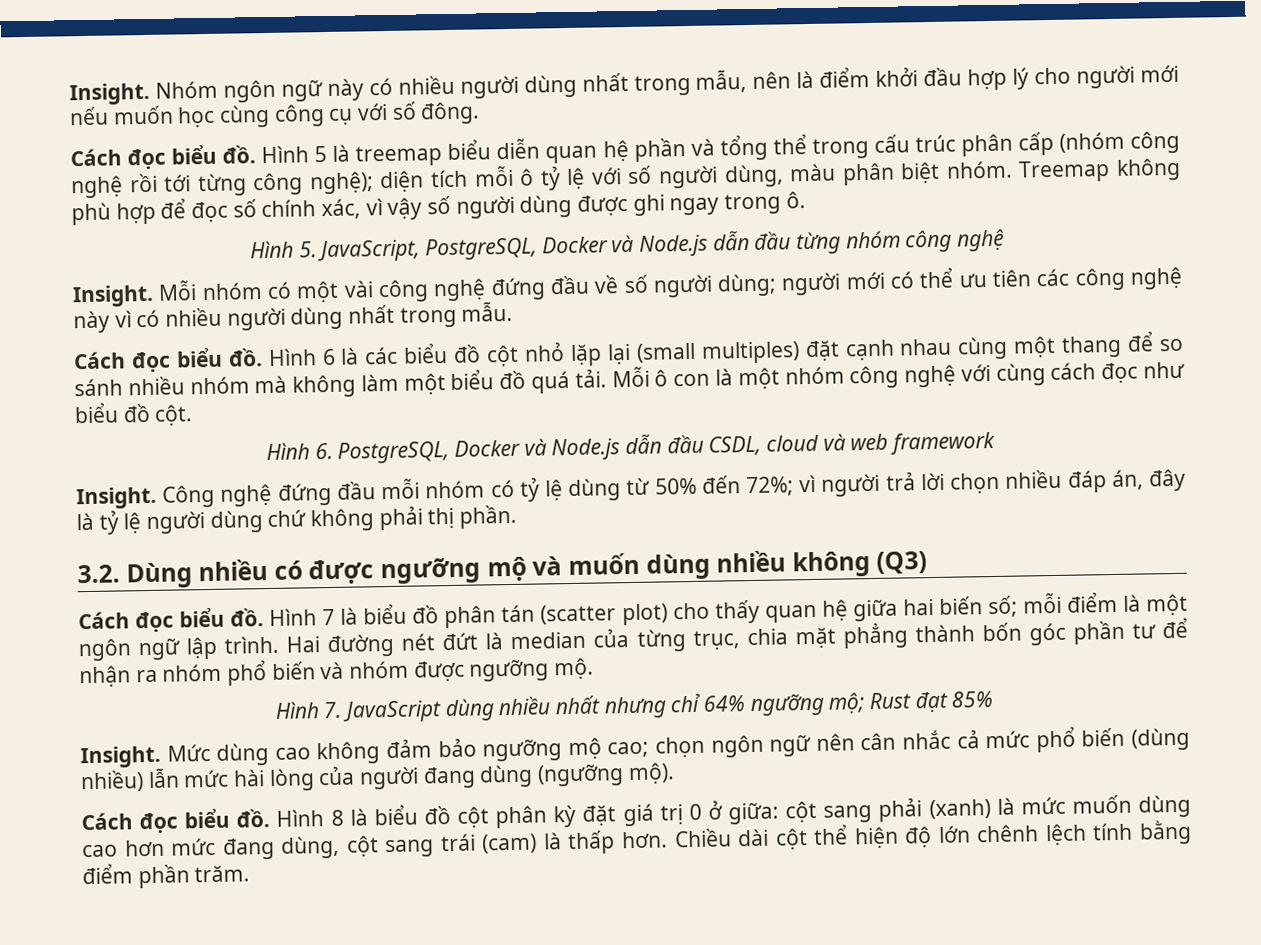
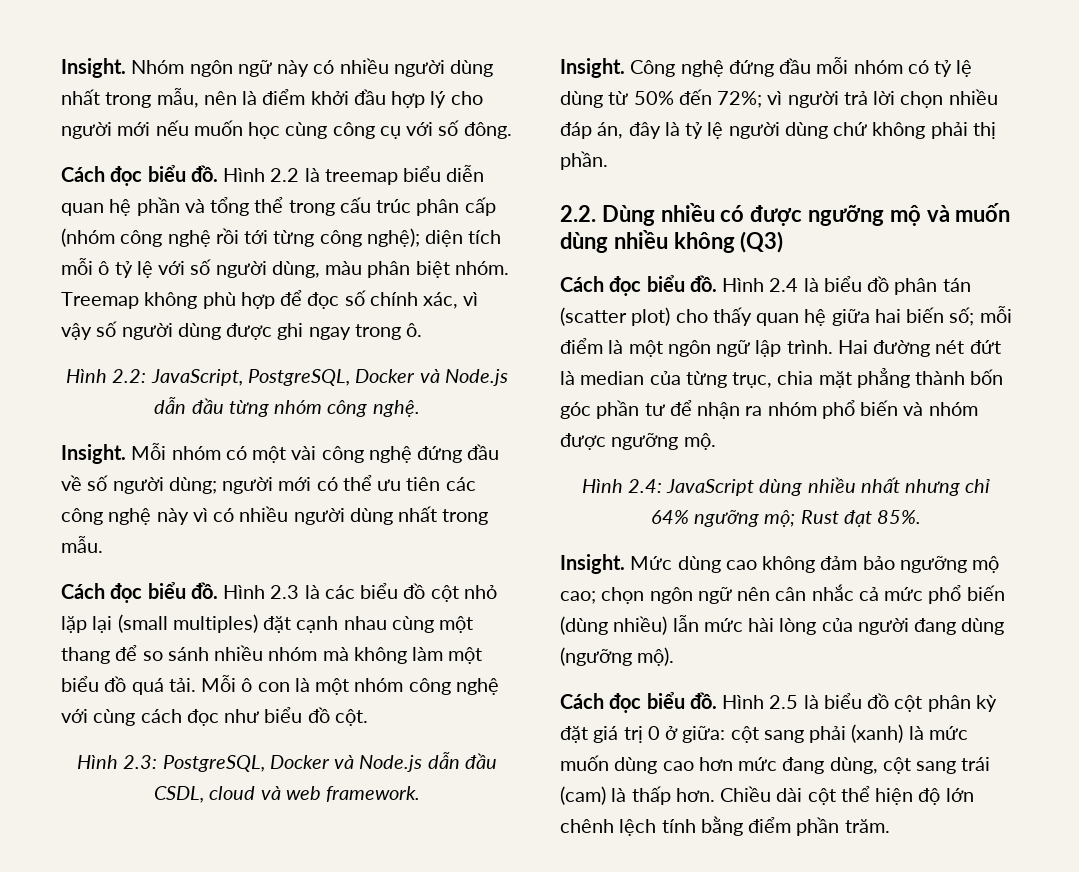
- Hình 5 là treemap biểu diễn quan hệ phần và tổng thể trong cấu trúc phân cấp (nhóm công nghệ rồi tới từng công nghệ); diện tích mỗi ô tỷ lệ với số người dùng, màu phân biệt nhóm.
+ Hình 2.2 là treemap biểu diễn quan hệ phần và tổng thể trong cấu trúc phân cấp (nhóm công nghệ rồi tới từng công nghệ); diện tích mỗi ô tỷ lệ với số người dùng, màu phân biệt nhóm.
- Hình 5. JavaScript, PostgreSQL, Docker và Node.js dẫn đầu từng nhóm công nghệ
+ Hình 2.2: JavaScript, PostgreSQL, Docker và Node.js dẫn đầu từng nhóm công nghệ.
- Hình 6 là các biểu đồ cột nhỏ lặp lại (small multiples) đặt cạnh nhau cùng một thang để so sánh nhiều nhóm mà không làm một biểu đồ quá tải.
+ Hình 2.3 là các biểu đồ cột nhỏ lặp lại (small multiples) đặt cạnh nhau cùng một thang để so sánh nhiều nhóm mà không làm một biểu đồ quá tải.
- Hình 6. PostgreSQL, Docker và Node.js dẫn đầu CSDL, cloud và web framework
+ Hình 2.3: PostgreSQL, Docker và Node.js dẫn đầu CSDL, cloud và web framework.
- 3.2. Dùng nhiều có được ngưỡng mộ và muốn dùng nhiều không (Q3)
+ 2.2. Dùng nhiều có được ngưỡng mộ và muốn dùng nhiều không (Q3)
- Hình 7 là biểu đồ phân tán (scatter plot) cho thấy quan hệ giữa hai biến số; mỗi điểm là một ngôn ngữ lập trình.
+ Hình 2.4 là biểu đồ phân tán (scatter plot) cho thấy quan hệ giữa hai biến số; mỗi điểm là một ngôn ngữ lập trình.
- Hình 7. JavaScript dùng nhiều nhất nhưng chỉ 64% ngưỡng mộ; Rust đạt 85%
+ Hình 2.4: JavaScript dùng nhiều nhất nhưng chỉ 64% ngưỡng mộ; Rust đạt 85%.
- Hình 8 là biểu đồ cột phân kỳ đặt giá trị 0 ở giữa: cột sang phải (xanh) là mức muốn dùng cao hơn mức đang dùng, cột sang trái (cam) là thấp hơn.
+ Hình 2.5 là biểu đồ cột phân kỳ đặt giá trị 0 ở giữa: cột sang phải (xanh) là mức muốn dùng cao hơn mức đang dùng, cột sang trái (cam) là thấp hơn.

